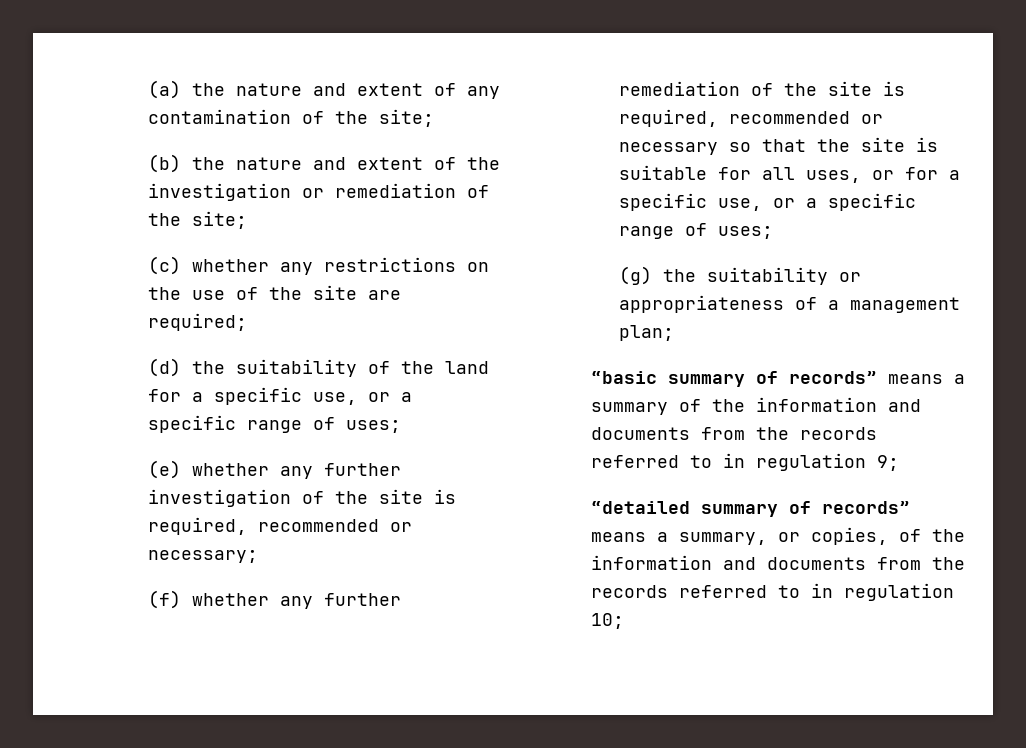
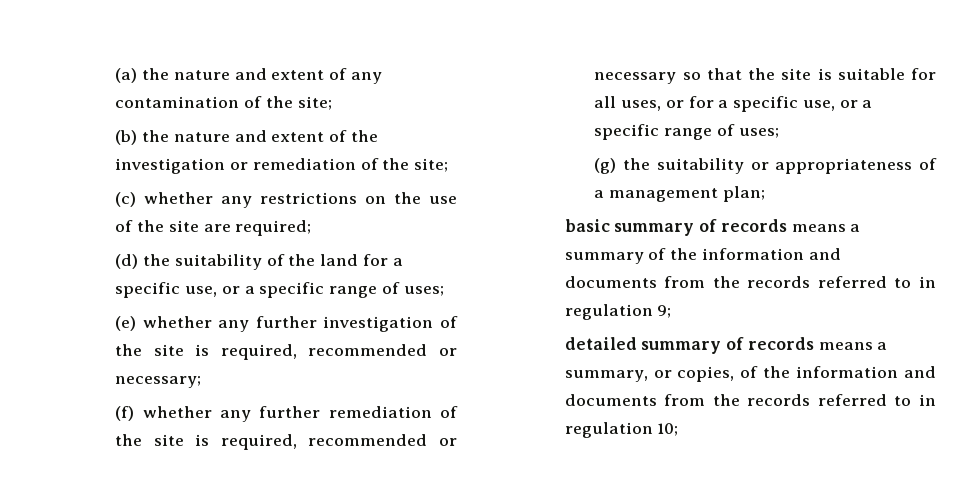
- “basic summary of records” means a summary of the information and documents from the records referred to in regulation 9;
+ basic summary of records means a summary of the information and documents from the records referred to in regulation 9;
- “detailed summary of records” means a summary, or copies, of the information and documents from the records referred to in regulation 10;
+ detailed summary of records means a summary, or copies, of the information and documents from the records referred to in regulation 10;

